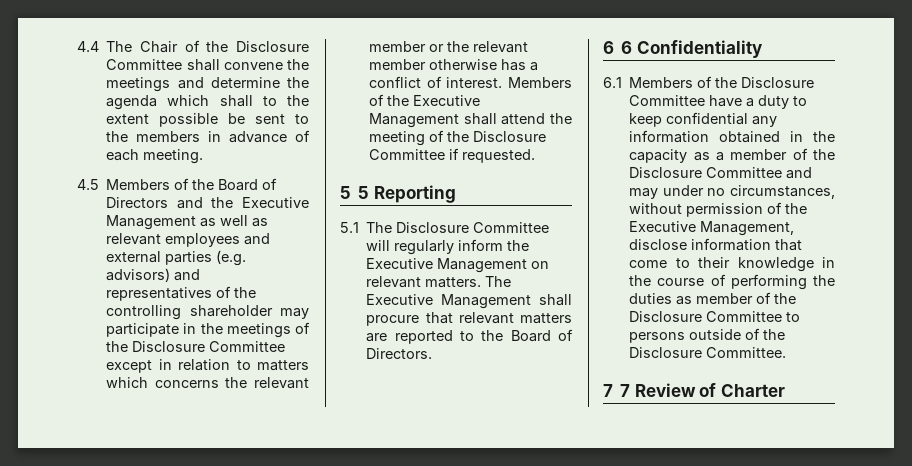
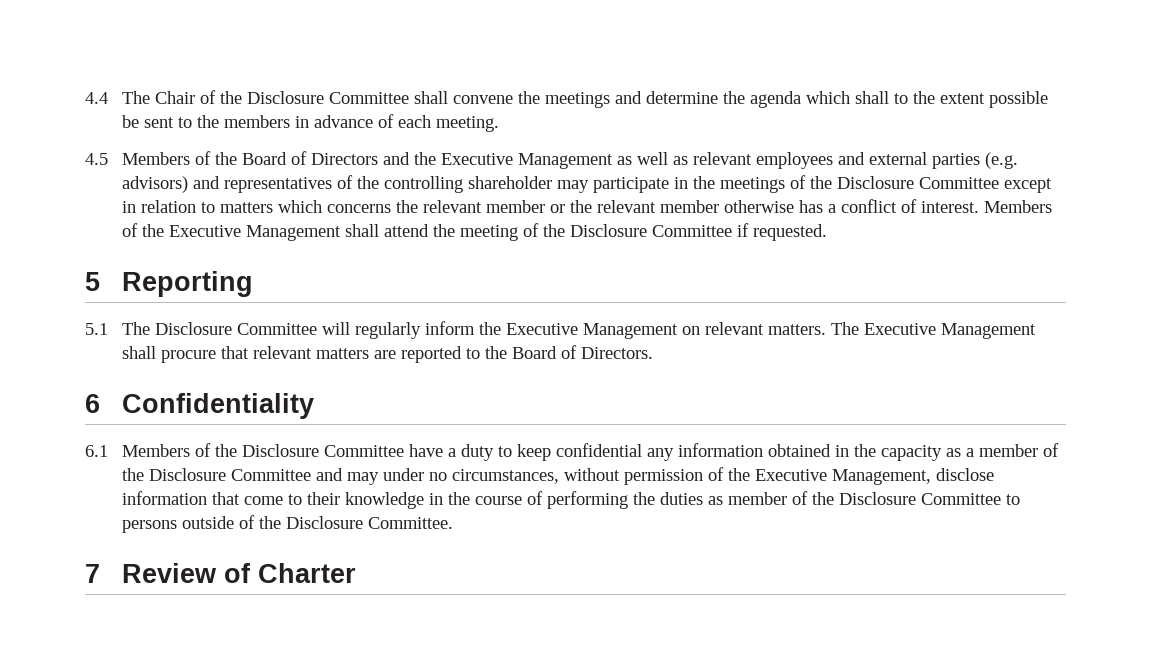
- 5 5 Reporting
+ 5 Reporting
- 6 6 Confidentiality
+ 6 Confidentiality
- 7 7 Review of Charter
+ 7 Review of Charter

